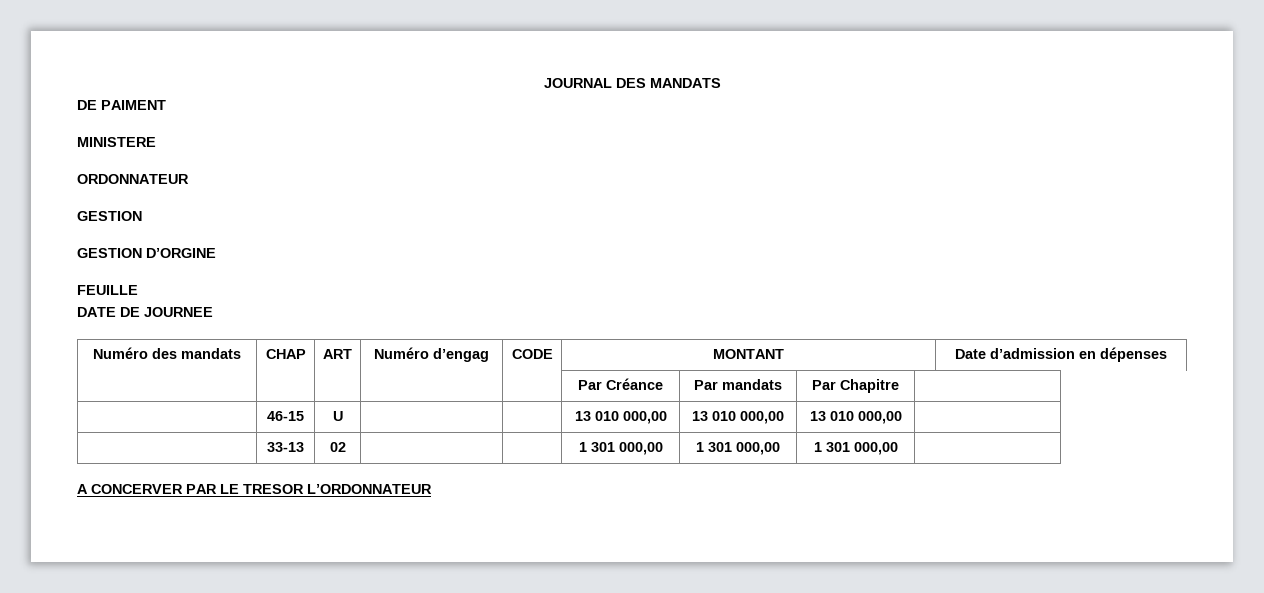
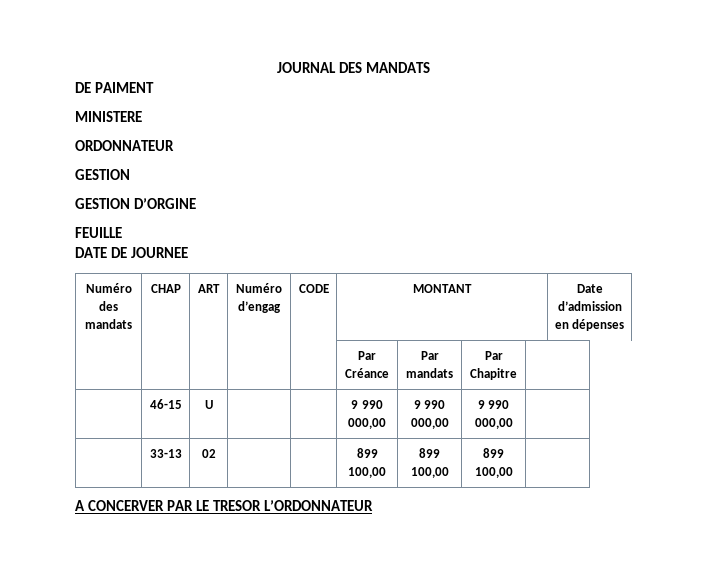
- | 46-15 | U | | | 13 010 000,00 | 13 010 000,00 | 13 010 000,00 |
+ | 46-15 | U | | | 9 990 000,00 | 9 990 000,00 | 9 990 000,00 |
- | 33-13 | 02 | | | 1 301 000,00 | 1 301 000,00 | 1 301 000,00 |
+ | 33-13 | 02 | | | 899 100,00 | 899 100,00 | 899 100,00 |

